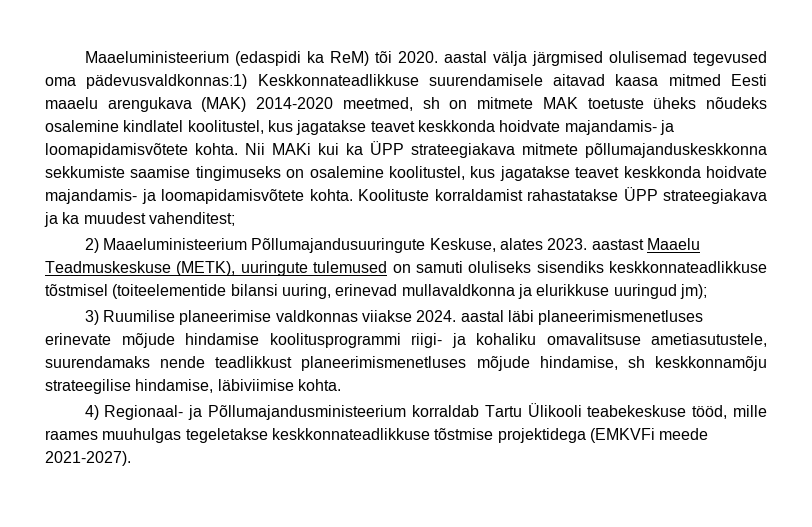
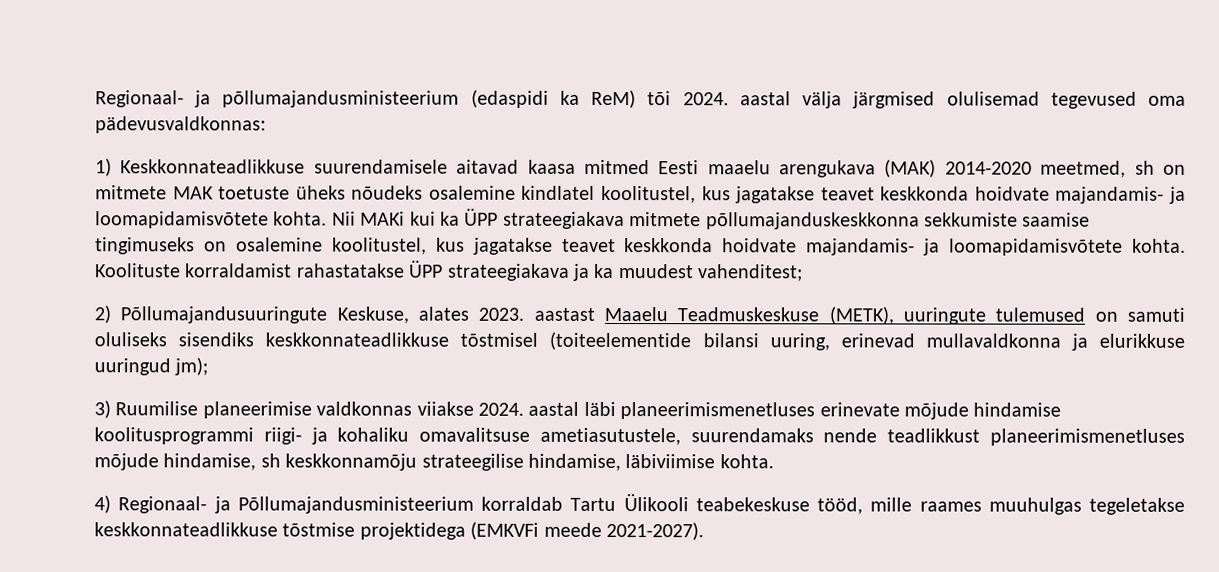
- Maaeluministeerium (edaspidi ka ReM) tõi 2020. aastal välja järgmised olulisemad tegevused oma pädevusvaldkonnas:1) Keskkonnateadlikkuse suurendamisele aitavad kaasa mitmed Eesti maaelu arengukava (MAK) 2014-2020 meetmed, sh on mitmete MAK toetuste üheks nõudeks osalemine kindlatel koolitustel, kus jagatakse teavet keskkonda hoidvate majandamis- ja loomapidamisvõtete kohta.
+ Regionaal- ja põllumajandusministeerium (edaspidi ka ReM) tõi 2024. aastal välja järgmised olulisemad tegevused oma pädevusvaldkonnas:
+ 1) Keskkonnateadlikkuse suurendamisele aitavad kaasa mitmed Eesti maaelu arengukava (MAK) 2014-2020 meetmed, sh on mitmete MAK toetuste üheks nõudeks osalemine kindlatel koolitustel, kus jagatakse teavet keskkonda hoidvate majandamis- ja loomapidamisvõtete kohta.
- 2) Maaeluministeerium Põllumajandusuuringute Keskuse, alates 2023. aastast Maaelu Teadmuskeskuse (METK), uuringute tulemused on samuti oluliseks sisendiks keskkonnateadlikkuse tõstmisel (toiteelementide bilansi uuring, erinevad mullavaldkonna ja elurikkuse uuringud jm);
+ 2) Põllumajandusuuringute Keskuse, alates 2023. aastast Maaelu Teadmuskeskuse (METK), uuringute tulemused on samuti oluliseks sisendiks keskkonnateadlikkuse tõstmisel (toiteelementide bilansi uuring, erinevad mullavaldkonna ja elurikkuse uuringud jm);

